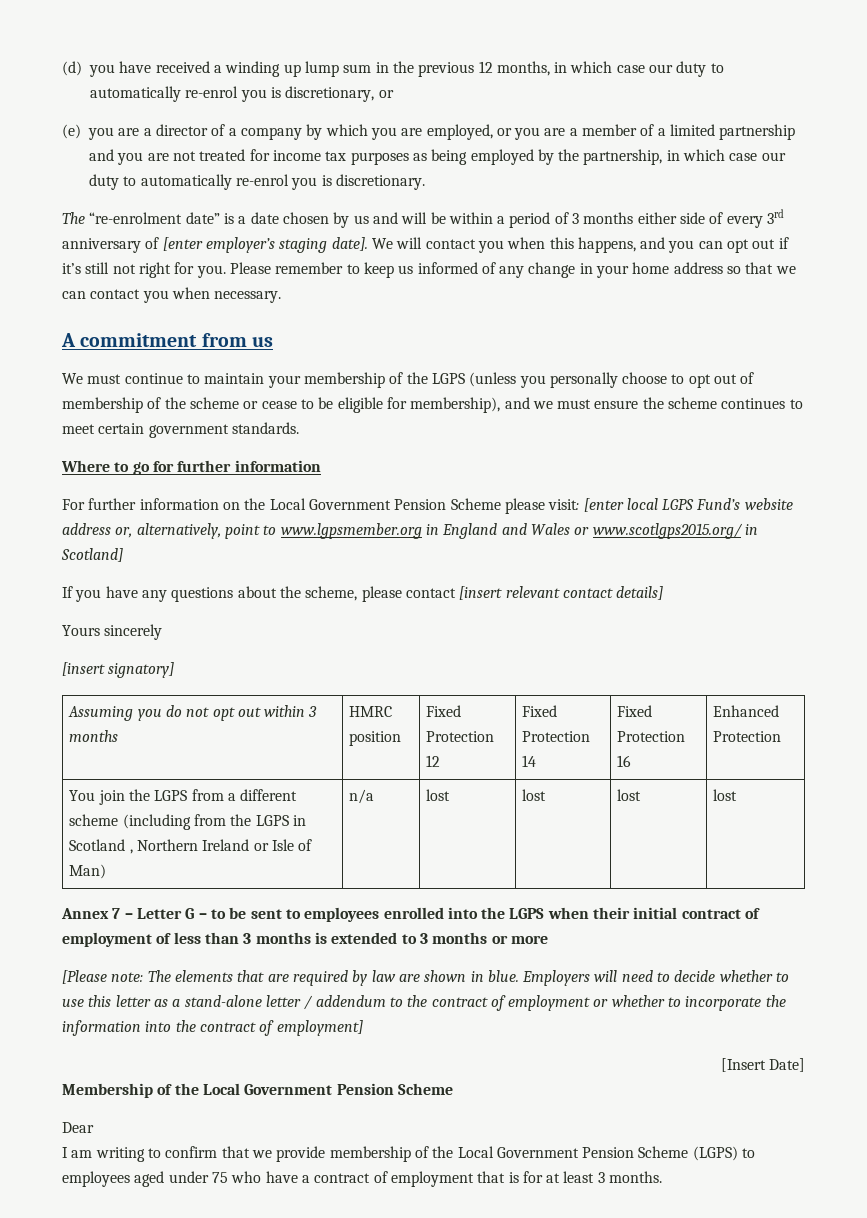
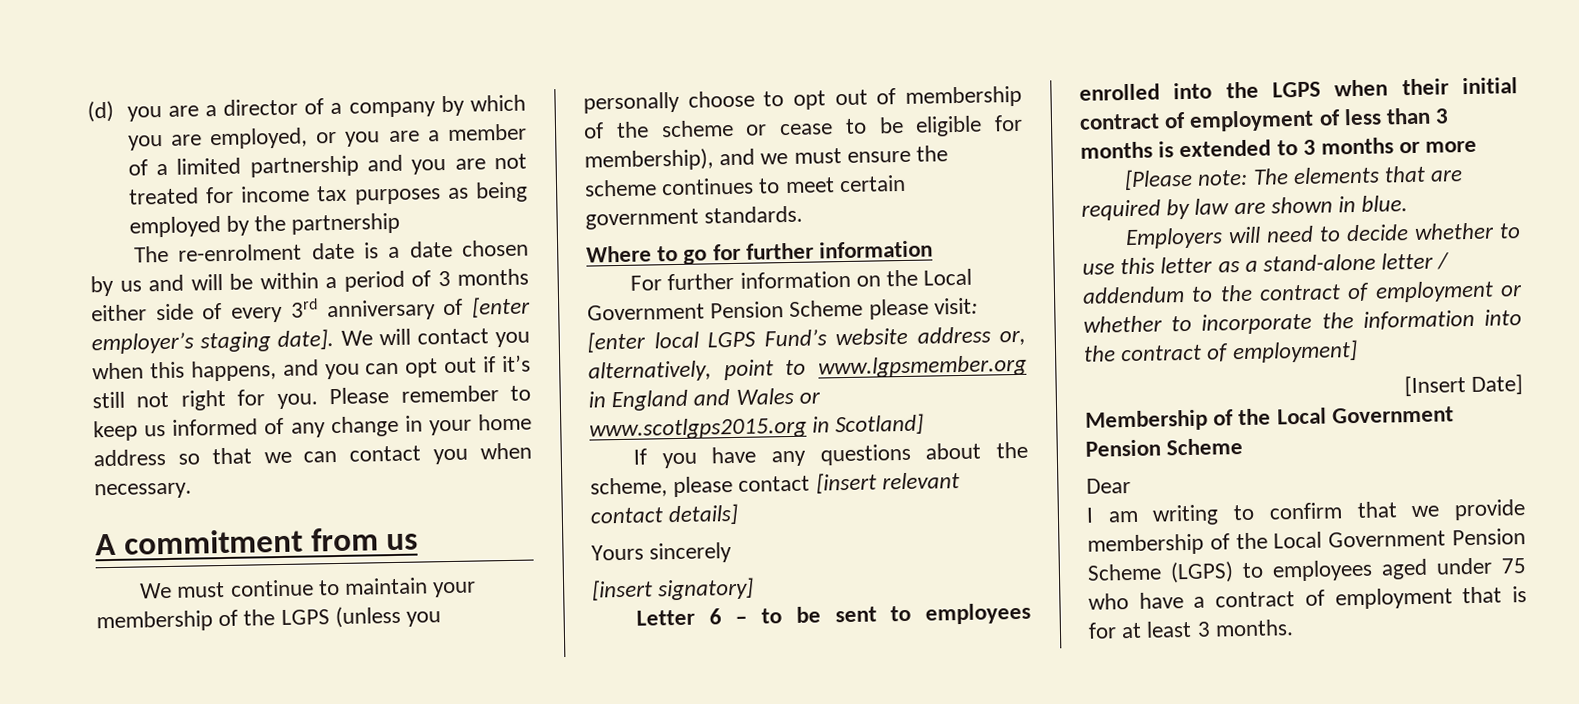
- (d) you have received a winding up lump sum in the previous 12 months, in which case our duty to automatically re-enrol you is discretionary, or
- (e) you are a director of a company by which you are employed, or you are a member of a limited partnership and you are not treated for income tax purposes as being employed by the partnership, in which case our duty to automatically re-enrol you is discretionary.
- The “re-enrolment date” is a date chosen by us and will be within a period of 3 months either side of every 3rd anniversary of [enter employer’s staging date].
+ (d) you are a director of a company by which you are employed, or you are a member of a limited partnership and you are not treated for income tax purposes as being employed by the partnership
+ The re-enrolment date is a date chosen by us and will be within a period of 3 months either side of every 3rd anniversary of [enter employer’s staging date].
- For further information on the Local Government Pension Scheme please visit: [enter local LGPS Fund’s website address or, alternatively, point to www.lgpsmember.org in England and Wales or www.scotlgps2015.org/ in Scotland]
+ For further information on the Local Government Pension Scheme please visit: [enter local LGPS Fund’s website address or, alternatively, point to www.lgpsmember.org in England and Wales or www.scotlgps2015.org in Scotland]
- Assuming you do not opt out within 3 months | HMRC position | Fixed Protection 12 | Fixed Protection 14 | Fixed Protection 16 | Enhanced Protection
- You join the LGPS from a different scheme (including from the LGPS in Scotland , Northern Ireland or Isle of Man) | n/a | lost | lost | lost | lost
- Annex 7 – Letter G – to be sent to employees enrolled into the LGPS when their initial contract of employment of less than 3 months is extended to 3 months or more
+ Letter 6 – to be sent to employees enrolled into the LGPS when their initial contract of employment of less than 3 months is extended to 3 months or more
- [Please note: The elements that are required by law are shown in blue. Employers will need to decide whether to use this letter as a stand-alone letter / addendum to the contract of employment or whether to incorporate the information into the contract of employment]
+ [Please note: The elements that are required by law are shown in blue.
+ Employers will need to decide whether to use this letter as a stand-alone letter / addendum to the contract of employment or whether to incorporate the information into the contract of employment]

